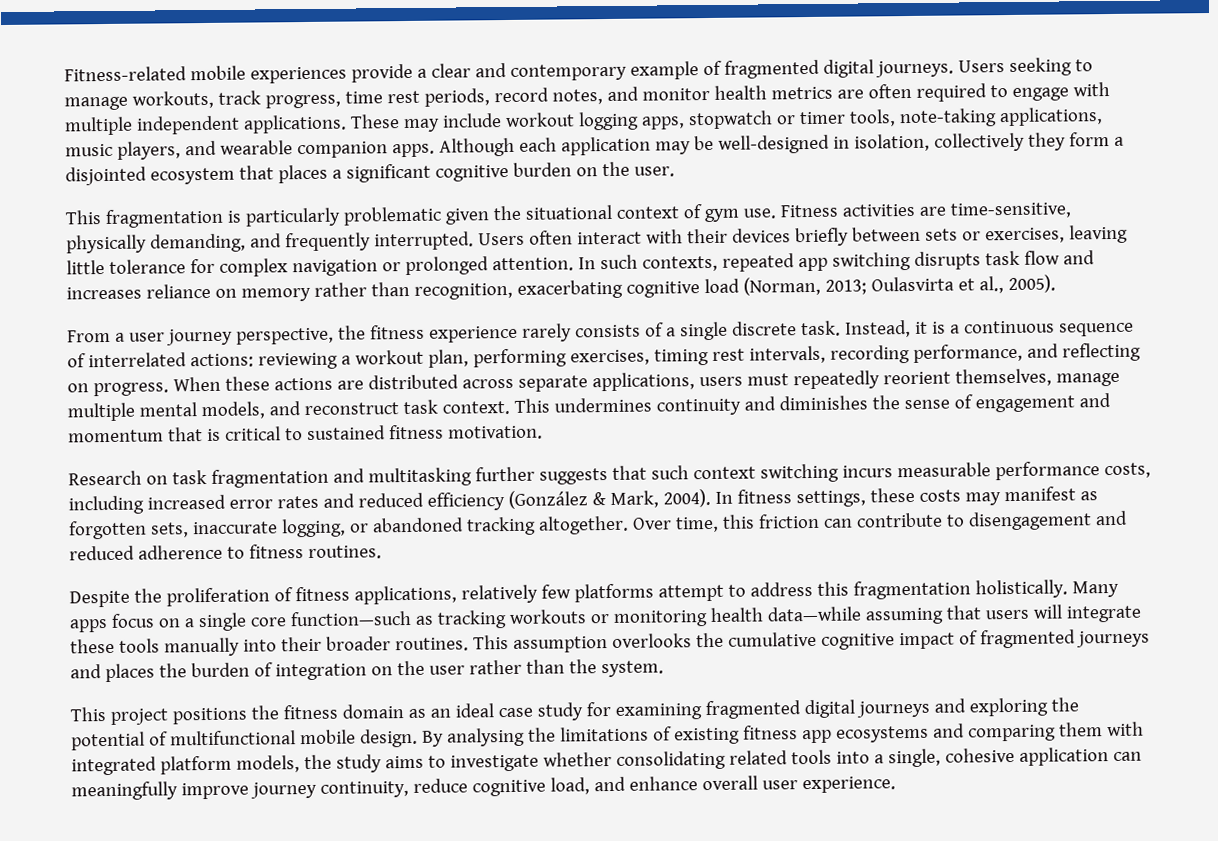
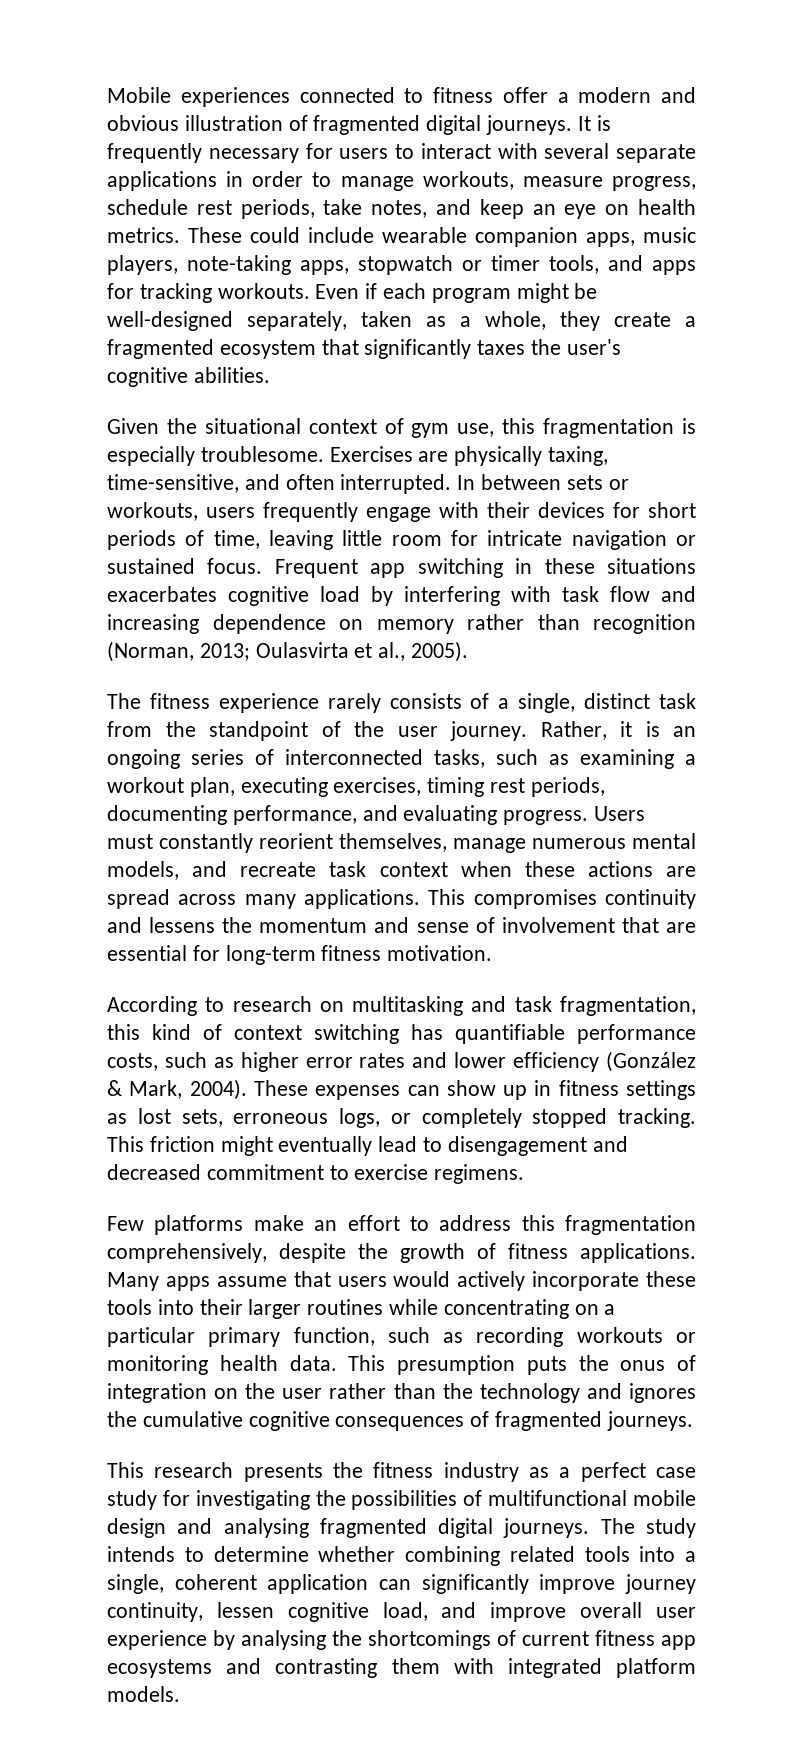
- Fitness-related mobile experiences provide a clear and contemporary example of fragmented digital journeys. Users seeking to manage workouts, track progress, time rest periods, record notes, and monitor health metrics are often required to engage with multiple independent applications. These may include workout logging apps, stopwatch or timer tools, note-taking applications, music players, and wearable companion apps. Although each application may be well-designed in isolation, collectively they form a disjointed ecosystem that places a significant cognitive burden on the user.
- This fragmentation is particularly problematic given the situational context of gym use. Fitness activities are time-sensitive, physically demanding, and frequently interrupted. Users often interact with their devices briefly between sets or exercises, leaving little tolerance for complex navigation or prolonged attention. In such contexts, repeated app switching disrupts task flow and increases reliance on memory rather than recognition, exacerbating cognitive load (Norman, 2013; Oulasvirta et al., 2005).
+ Mobile experiences connected to fitness offer a modern and obvious illustration of fragmented digital journeys. It is frequently necessary for users to interact with several separate applications in order to manage workouts, measure progress, schedule rest periods, take notes, and keep an eye on health metrics. These could include wearable companion apps, music players, note-taking apps, stopwatch or timer tools, and apps for tracking workouts. Even if each program might be well-designed separately, taken as a whole, they create a fragmented ecosystem that significantly taxes the user's cognitive abilities.
+ Given the situational context of gym use, this fragmentation is especially troublesome. Exercises are physically taxing, time-sensitive, and often interrupted. In between sets or workouts, users frequently engage with their devices for short periods of time, leaving little room for intricate navigation or sustained focus. Frequent app switching in these situations exacerbates cognitive load by interfering with task flow and increasing dependence on memory rather than recognition (Norman, 2013; Oulasvirta et al., 2005).
- From a user journey perspective, the fitness experience rarely consists of a single discrete task. Instead, it is a continuous sequence of interrelated actions: reviewing a workout plan, performing exercises, timing rest intervals, recording performance, and reflecting on progress. When these actions are distributed across separate applications, users must repeatedly reorient themselves, manage multiple mental models, and reconstruct task context. This undermines continuity and diminishes the sense of engagement and momentum that is critical to sustained fitness motivation.
- Research on task fragmentation and multitasking further suggests that such context switching incurs measurable performance costs, including increased error rates and reduced efficiency (González & Mark, 2004).
+ The fitness experience rarely consists of a single, distinct task from the standpoint of the user journey. Rather, it is an ongoing series of interconnected tasks, such as examining a workout plan, executing exercises, timing rest periods, documenting performance, and evaluating progress. Users must constantly reorient themselves, manage numerous mental models, and recreate task context when these actions are spread across many applications. This compromises continuity and lessens the momentum and sense of involvement that are essential for long-term fitness motivation.
+ According to research on multitasking and task fragmentation, this kind of context switching has quantifiable performance costs, such as higher error rates and lower efficiency (González & Mark, 2004).
- In fitness settings, these costs may manifest as forgotten sets, inaccurate logging, or abandoned tracking altogether. Over time, this friction can contribute to disengagement and reduced adherence to fitness routines.
- Despite the proliferation of fitness applications, relatively few platforms attempt to address this fragmentation holistically. Many apps focus on a single core function—such as tracking workouts or monitoring health data—while assuming that users will integrate these tools manually into their broader routines. This assumption overlooks the cumulative cognitive impact of fragmented journeys and places the burden of integration on the user rather than the system.
- This project positions the fitness domain as an ideal case study for examining fragmented digital journeys and exploring the potential of multifunctional mobile design. By analysing the limitations of existing fitness app ecosystems and comparing them with integrated platform models, the study aims to investigate whether consolidating related tools into a single, cohesive application can meaningfully improve journey continuity, reduce cognitive load, and enhance overall user experience.
+ These expenses can show up in fitness settings as lost sets, erroneous logs, or completely stopped tracking. This friction might eventually lead to disengagement and decreased commitment to exercise regimens.
+ Few platforms make an effort to address this fragmentation comprehensively, despite the growth of fitness applications. Many apps assume that users would actively incorporate these tools into their larger routines while concentrating on a particular primary function, such as recording workouts or monitoring health data. This presumption puts the onus of integration on the user rather than the technology and ignores the cumulative cognitive consequences of fragmented journeys.
+ This research presents the fitness industry as a perfect case study for investigating the possibilities of multifunctional mobile design and analysing fragmented digital journeys. The study intends to determine whether combining related tools into a single, coherent application can significantly improve journey continuity, lessen cognitive load, and improve overall user experience by analysing the shortcomings of current fitness app ecosystems and contrasting them with integrated platform models.

